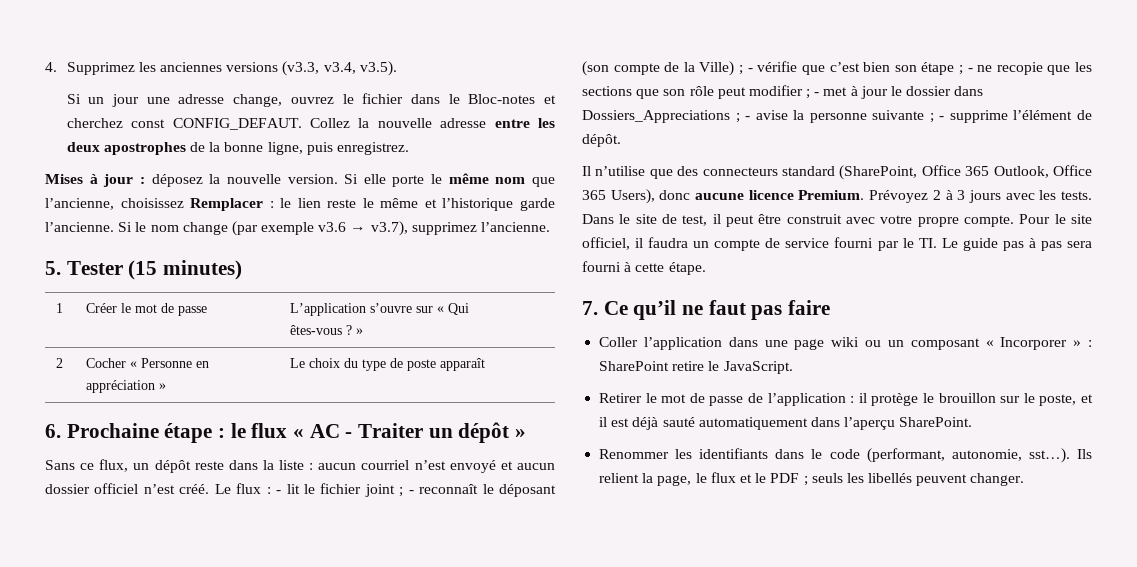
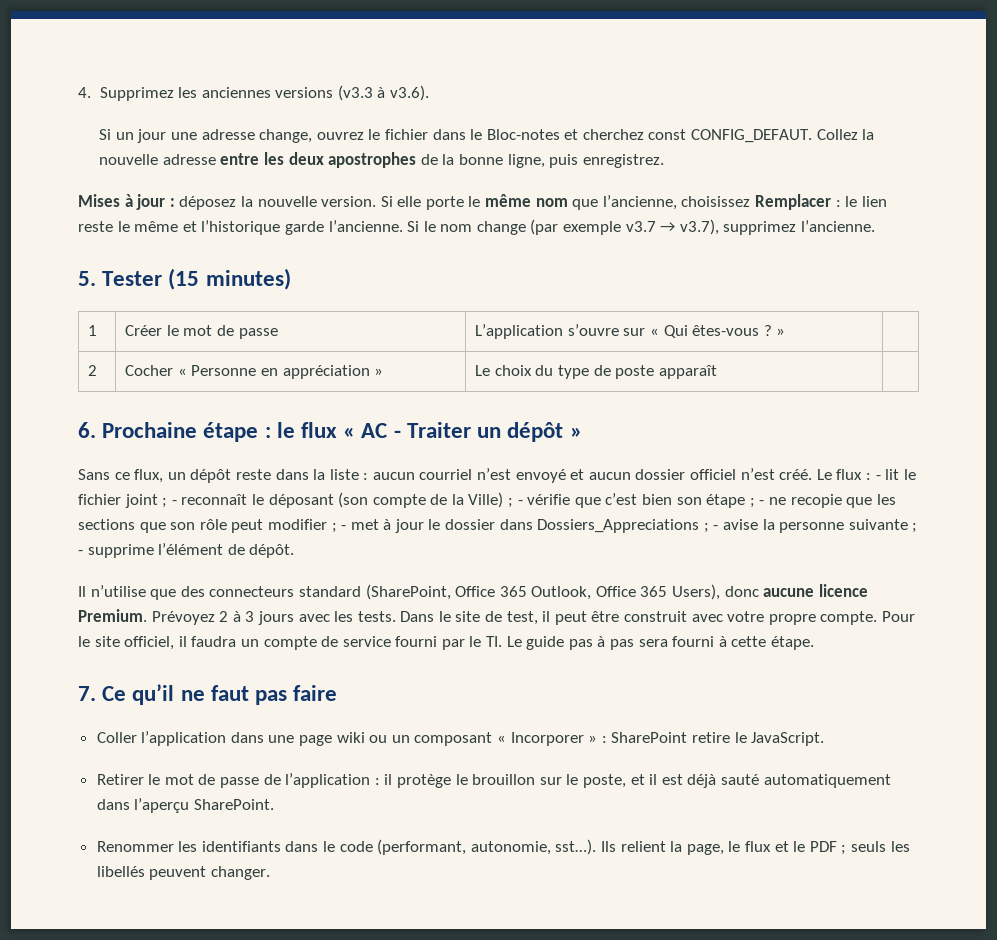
- 4. Supprimez les anciennes versions (v3.3, v3.4, v3.5).
+ 4. Supprimez les anciennes versions (v3.3 à v3.6).
- Si le nom change (par exemple v3.6 → v3.7), supprimez l’ancienne.
+ Si le nom change (par exemple v3.7 → v3.7), supprimez l’ancienne.

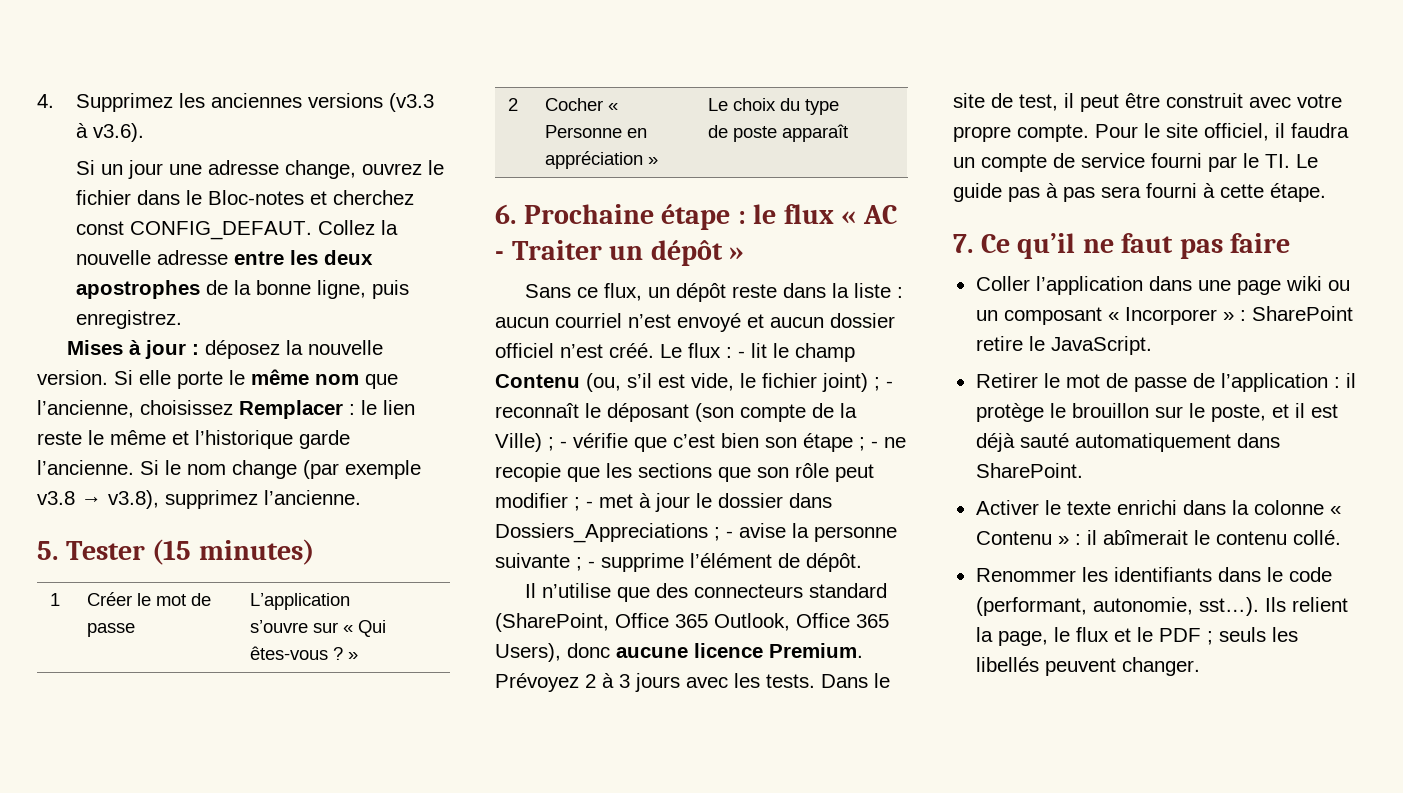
- Si le nom change (par exemple v3.7 → v3.7), supprimez l’ancienne.
+ Si le nom change (par exemple v3.8 → v3.8), supprimez l’ancienne.
- Le flux : - lit le fichier joint ; - reconnaît le déposant (son compte de la Ville) ; - vérifie que c’est bien son étape ; - ne recopie que les sections que son rôle peut modifier ; - met à jour le dossier dans Dossiers_Appreciations ; - avise la personne suivante ; - supprime l’élément de dépôt.
+ Le flux : - lit le champ Contenu (ou, s’il est vide, le fichier joint) ; - reconnaît le déposant (son compte de la Ville) ; - vérifie que c’est bien son étape ; - ne recopie que les sections que son rôle peut modifier ; - met à jour le dossier dans Dossiers_Appreciations ; - avise la personne suivante ; - supprime l’élément de dépôt.
- Retirer le mot de passe de l’application : il protège le brouillon sur le poste, et il est déjà sauté automatiquement dans l’aperçu SharePoint.
+ Retirer le mot de passe de l’application : il protège le brouillon sur le poste, et il est déjà sauté automatiquement dans SharePoint.
+ Activer le texte enrichi dans la colonne « Contenu » : il abîmerait le contenu collé.

